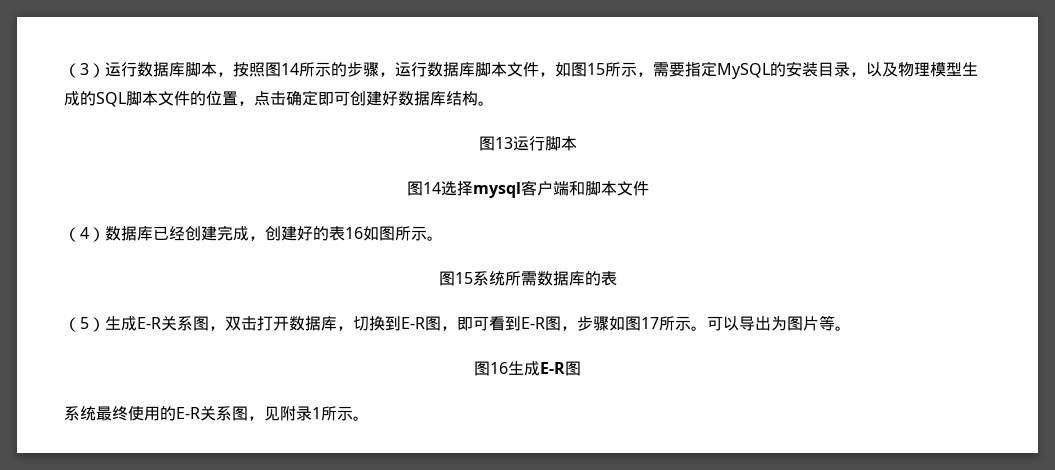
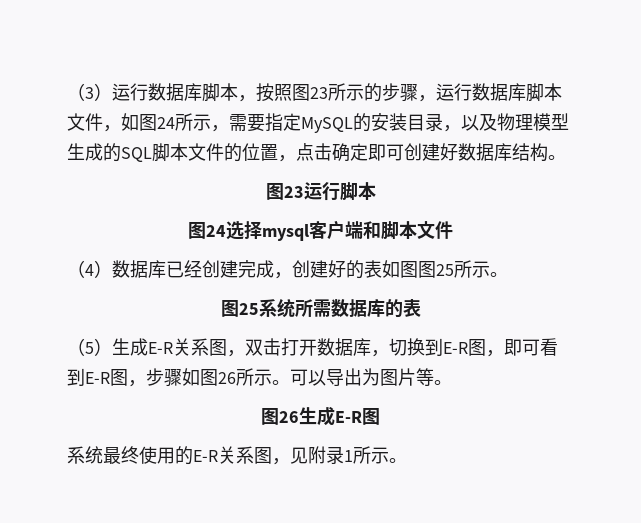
- （3）运行数据库脚本，按照图14所示的步骤，运行数据库脚本文件，如图15所示，需要指定MySQL的安装目录，以及物理模型生成的SQL脚本文件的位置，点击确定即可创建好数据库结构。
+ （3）运行数据库脚本，按照图23所示的步骤，运行数据库脚本文件，如图24所示，需要指定MySQL的安装目录，以及物理模型生成的SQL脚本文件的位置，点击确定即可创建好数据库结构。
- 图13运行脚本
+ 图23运行脚本
- 图14选择mysql客户端和脚本文件
+ 图24选择mysql客户端和脚本文件
- （4）数据库已经创建完成，创建好的表16如图所示。
+ （4）数据库已经创建完成，创建好的表如图图25所示。
- 图15系统所需数据库的表
+ 图25系统所需数据库的表
- （5）生成E-R关系图，双击打开数据库，切换到E-R图，即可看到E-R图，步骤如图17所示。
+ （5）生成E-R关系图，双击打开数据库，切换到E-R图，即可看到E-R图，步骤如图26所示。
- 图16生成E-R图
+ 图26生成E-R图

